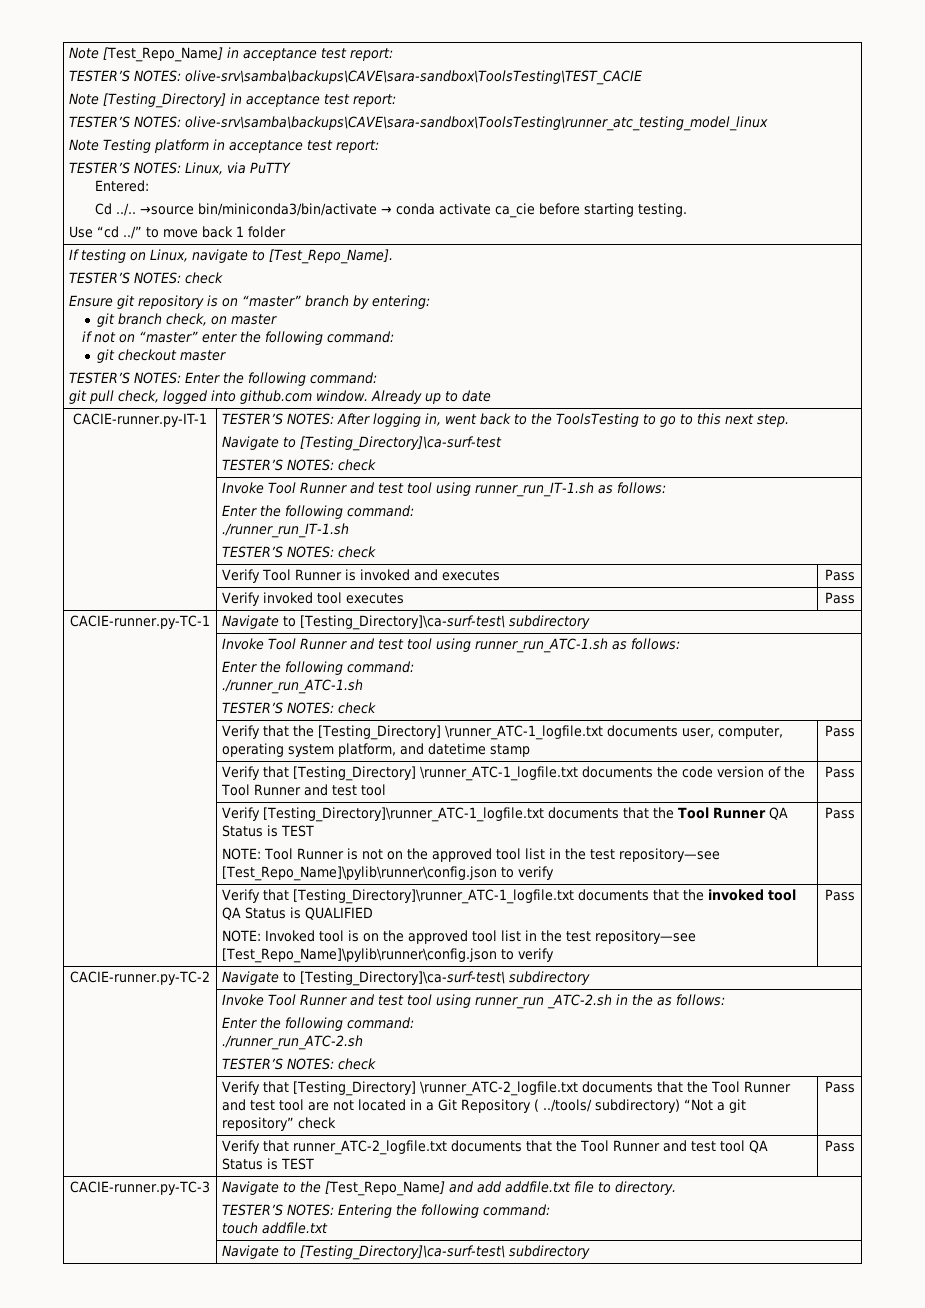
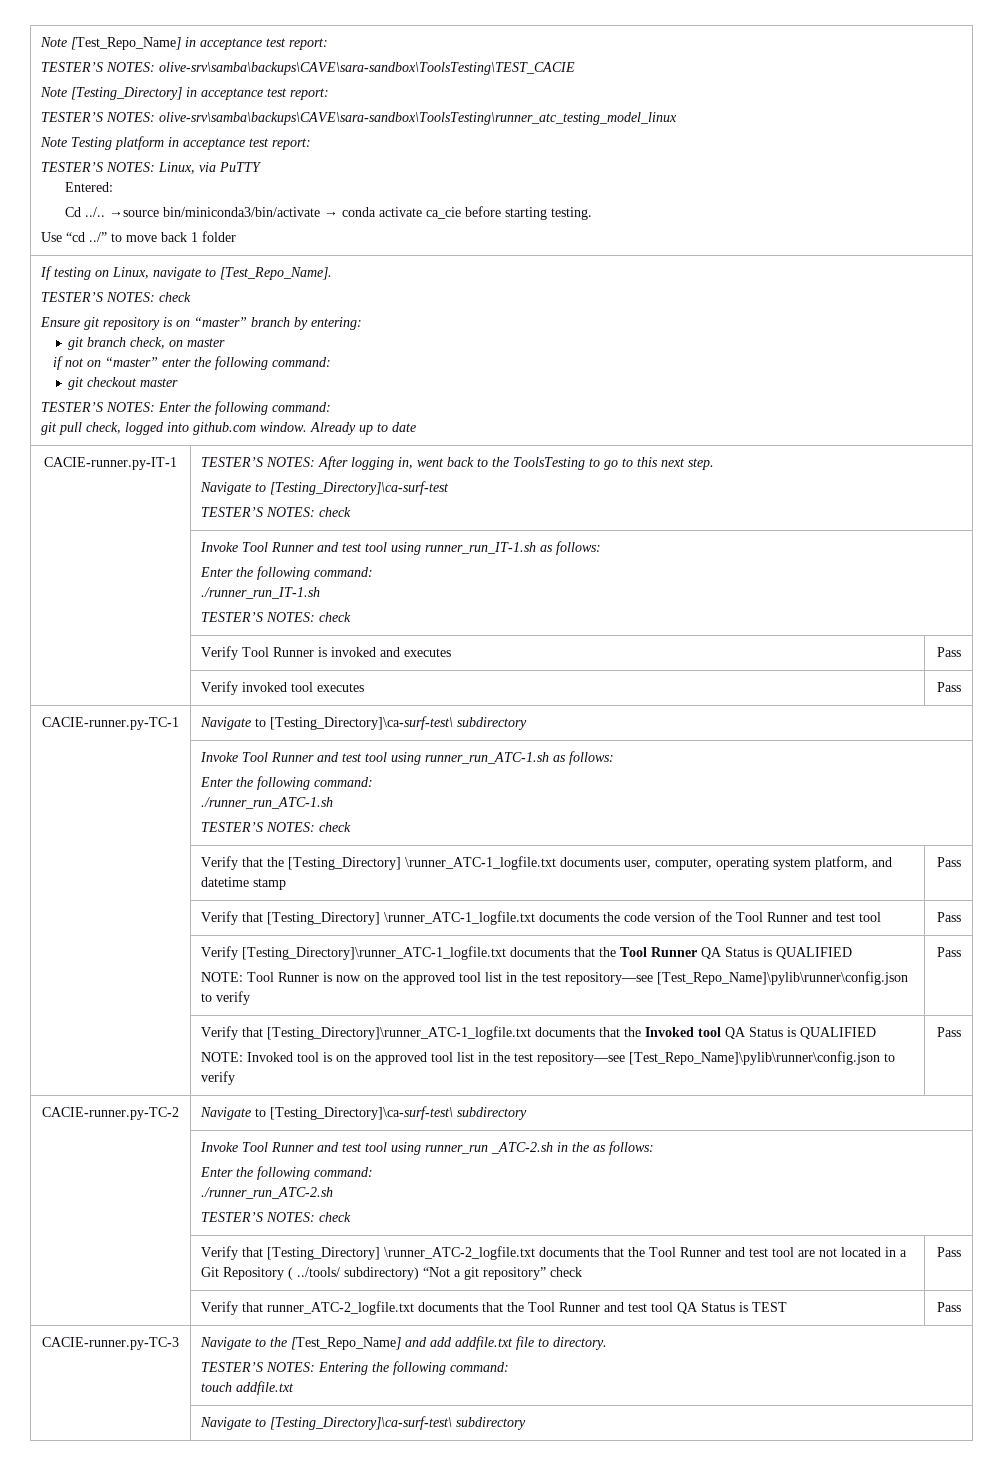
- | Verify [Testing_Directory]\runner_ATC-1_logfile.txt documents that the Tool Runner QA Status is TEST
- NOTE: Tool Runner is not on the approved tool list in the test repository—see [Test_Repo_Name]\pylib\runner\config.json to verify | Pass
+ | Verify [Testing_Directory]\runner_ATC-1_logfile.txt documents that the Tool Runner QA Status is QUALIFIED
+ NOTE: Tool Runner is now on the approved tool list in the test repository—see [Test_Repo_Name]\pylib\runner\config.json to verify | Pass
- | Verify that [Testing_Directory]\runner_ATC-1_logfile.txt documents that the invoked tool QA Status is QUALIFIED
+ | Verify that [Testing_Directory]\runner_ATC-1_logfile.txt documents that the Invoked tool QA Status is QUALIFIED

